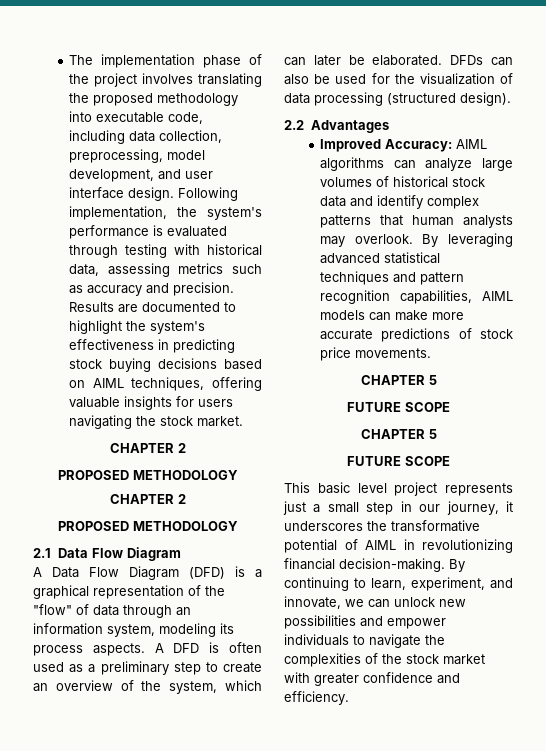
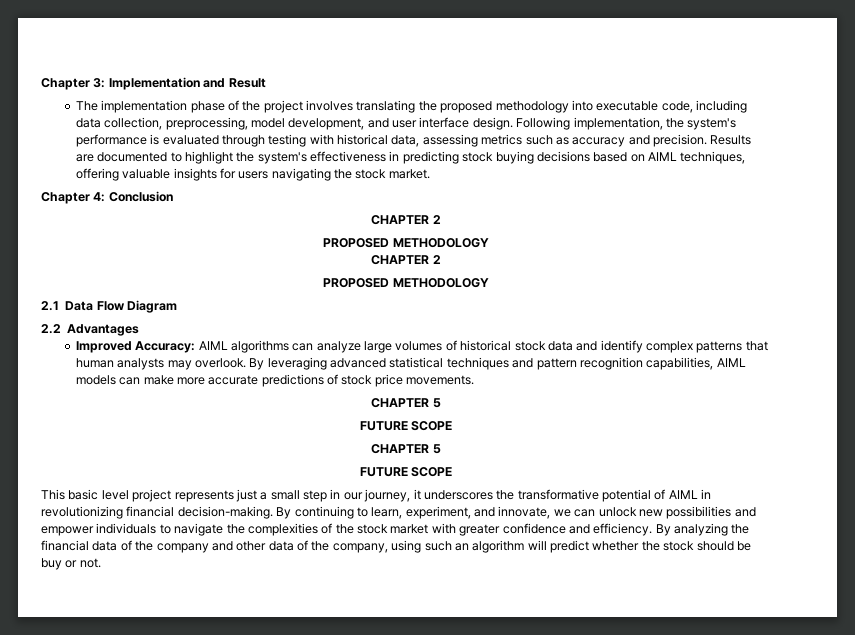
+ Chapter 3: Implementation and Result
+ Chapter 4: Conclusion
- A Data Flow Diagram (DFD) is a graphical representation of the "flow" of data through an information system, modeling its process aspects. A DFD is often used as a preliminary step to create an overview of the system, which can later be elaborated. DFDs can also be used for the visualization of data processing (structured design).
+ By analyzing the financial data of the company and other data of the company, using such an algorithm will predict whether the stock should be buy or not.

